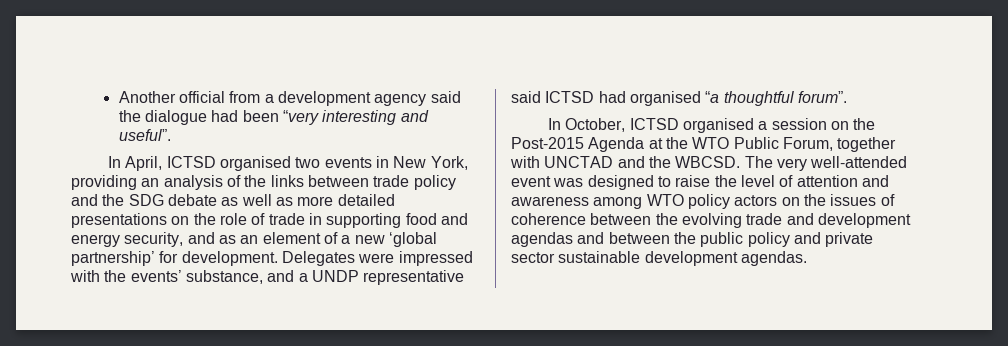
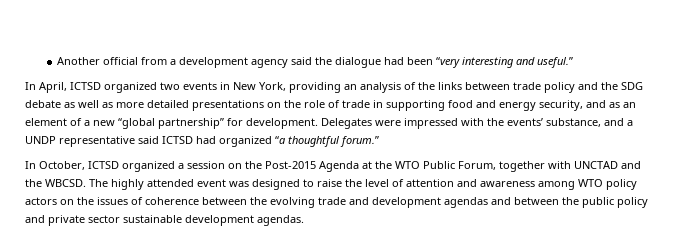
- Another official from a development agency said the dialogue had been “very interesting and useful”.
+ Another official from a development agency said the dialogue had been “very interesting and useful.”
- In April, ICTSD organised two events in New York, providing an analysis of the links between trade policy and the SDG debate as well as more detailed presentations on the role of trade in supporting food and energy security, and as an element of a new ‘global partnership’ for development.
+ In April, ICTSD organized two events in New York, providing an analysis of the links between trade policy and the SDG debate as well as more detailed presentations on the role of trade in supporting food and energy security, and as an element of a new “global partnership” for development.
- Delegates were impressed with the events’ substance, and a UNDP representative said ICTSD had organised “a thoughtful forum”.
+ Delegates were impressed with the events’ substance, and a UNDP representative said ICTSD had organized “a thoughtful forum.”
- In October, ICTSD organised a session on the Post-2015 Agenda at the WTO Public Forum, together with UNCTAD and the WBCSD.
+ In October, ICTSD organized a session on the Post-2015 Agenda at the WTO Public Forum, together with UNCTAD and the WBCSD.
- The very well-attended event was designed to raise the level of attention and awareness among WTO policy actors on the issues of coherence between the evolving trade and development agendas and between the public policy and private sector sustainable development agendas.
+ The highly attended event was designed to raise the level of attention and awareness among WTO policy actors on the issues of coherence between the evolving trade and development agendas and between the public policy and private sector sustainable development agendas.

